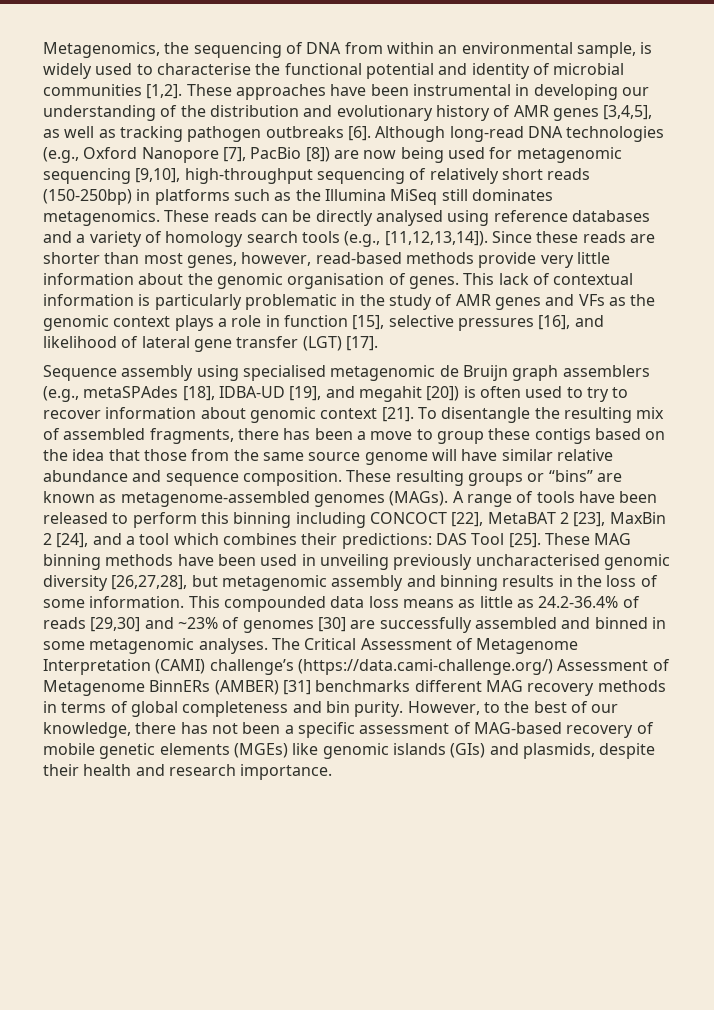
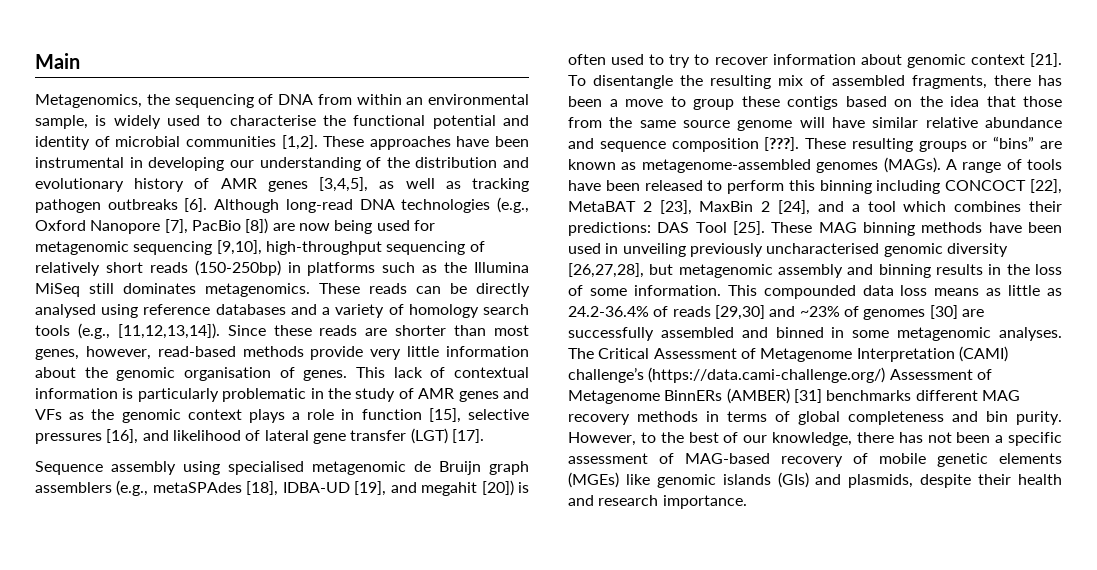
+ Main
- To disentangle the resulting mix of assembled fragments, there has been a move to group these contigs based on the idea that those from the same source genome will have similar relative abundance and sequence composition.
+ To disentangle the resulting mix of assembled fragments, there has been a move to group these contigs based on the idea that those from the same source genome will have similar relative abundance and sequence composition [???].

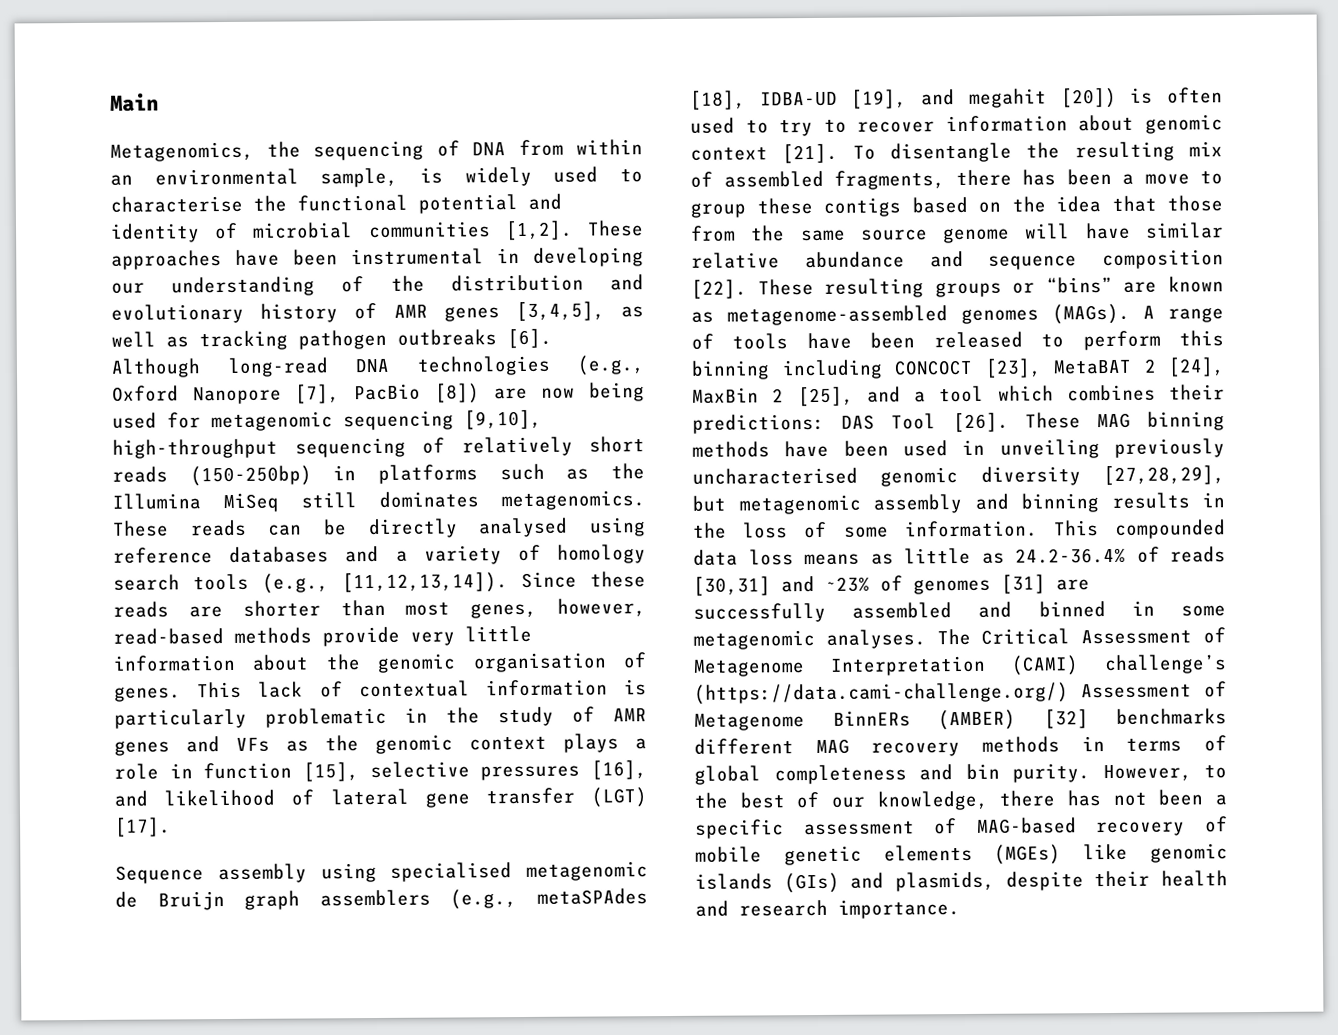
- To disentangle the resulting mix of assembled fragments, there has been a move to group these contigs based on the idea that those from the same source genome will have similar relative abundance and sequence composition [???].
+ To disentangle the resulting mix of assembled fragments, there has been a move to group these contigs based on the idea that those from the same source genome will have similar relative abundance and sequence composition [22].
- A range of tools have been released to perform this binning including CONCOCT [22], MetaBAT 2 [23], MaxBin 2 [24], and a tool which combines their predictions: DAS Tool [25].
+ A range of tools have been released to perform this binning including CONCOCT [23], MetaBAT 2 [24], MaxBin 2 [25], and a tool which combines their predictions: DAS Tool [26].
- These MAG binning methods have been used in unveiling previously uncharacterised genomic diversity [26,27,28], but metagenomic assembly and binning results in the loss of some information.
+ These MAG binning methods have been used in unveiling previously uncharacterised genomic diversity [27,28,29], but metagenomic assembly and binning results in the loss of some information.
- This compounded data loss means as little as 24.2-36.4% of reads [29,30] and ~23% of genomes [30] are successfully assembled and binned in some metagenomic analyses.
+ This compounded data loss means as little as 24.2-36.4% of reads [30,31] and ~23% of genomes [31] are successfully assembled and binned in some metagenomic analyses.
- The Critical Assessment of Metagenome Interpretation (CAMI) challenge’s (https://data.cami-challenge.org/) Assessment of Metagenome BinnERs (AMBER) [31] benchmarks different MAG recovery methods in terms of global completeness and bin purity.
+ The Critical Assessment of Metagenome Interpretation (CAMI) challenge’s (https://data.cami-challenge.org/) Assessment of Metagenome BinnERs (AMBER) [32] benchmarks different MAG recovery methods in terms of global completeness and bin purity.

